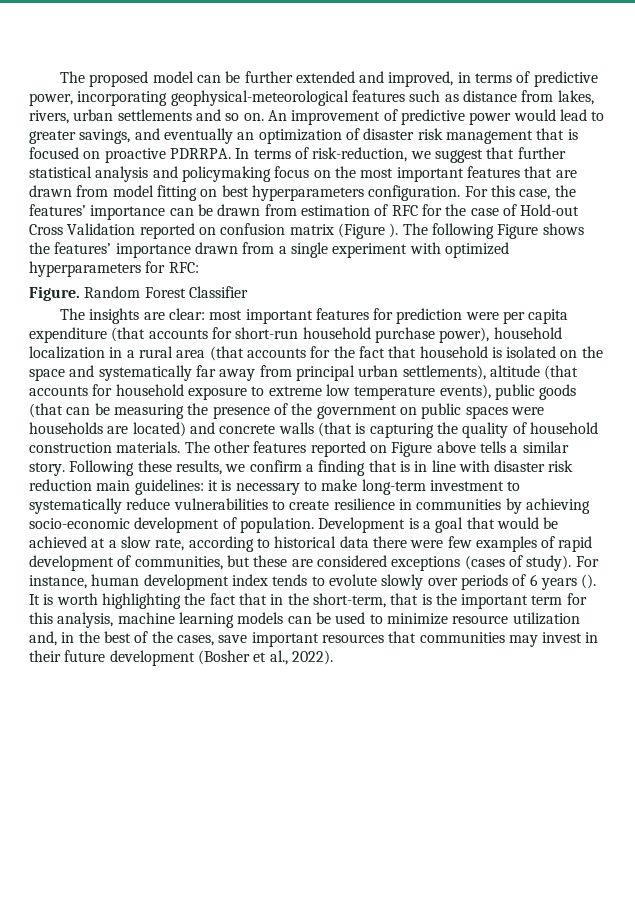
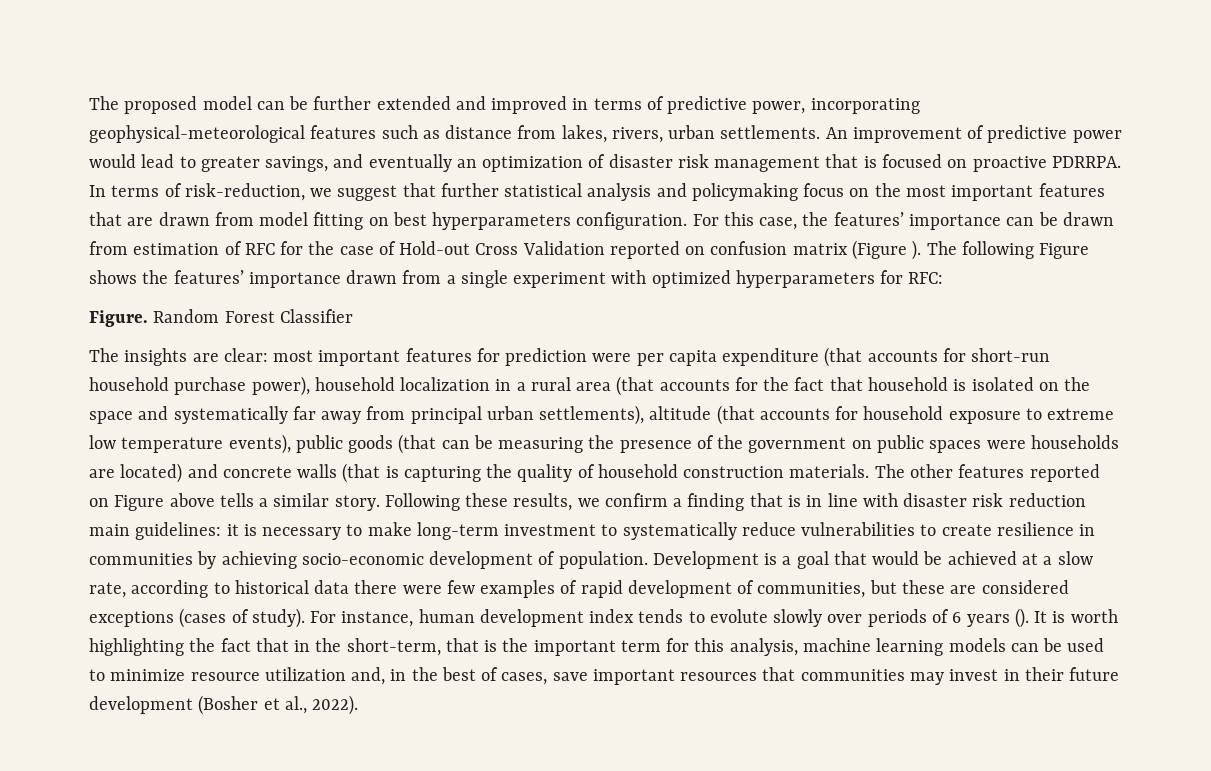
- The proposed model can be further extended and improved, in terms of predictive power, incorporating geophysical-meteorological features such as distance from lakes, rivers, urban settlements and so on.
+ The proposed model can be further extended and improved in terms of predictive power, incorporating geophysical-meteorological features such as distance from lakes, rivers, urban settlements.
- It is worth highlighting the fact that in the short-term, that is the important term for this analysis, machine learning models can be used to minimize resource utilization and, in the best of the cases, save important resources that communities may invest in their future development (Bosher et al., 2022).
+ It is worth highlighting the fact that in the short-term, that is the important term for this analysis, machine learning models can be used to minimize resource utilization and, in the best of cases, save important resources that communities may invest in their future development (Bosher et al., 2022).

